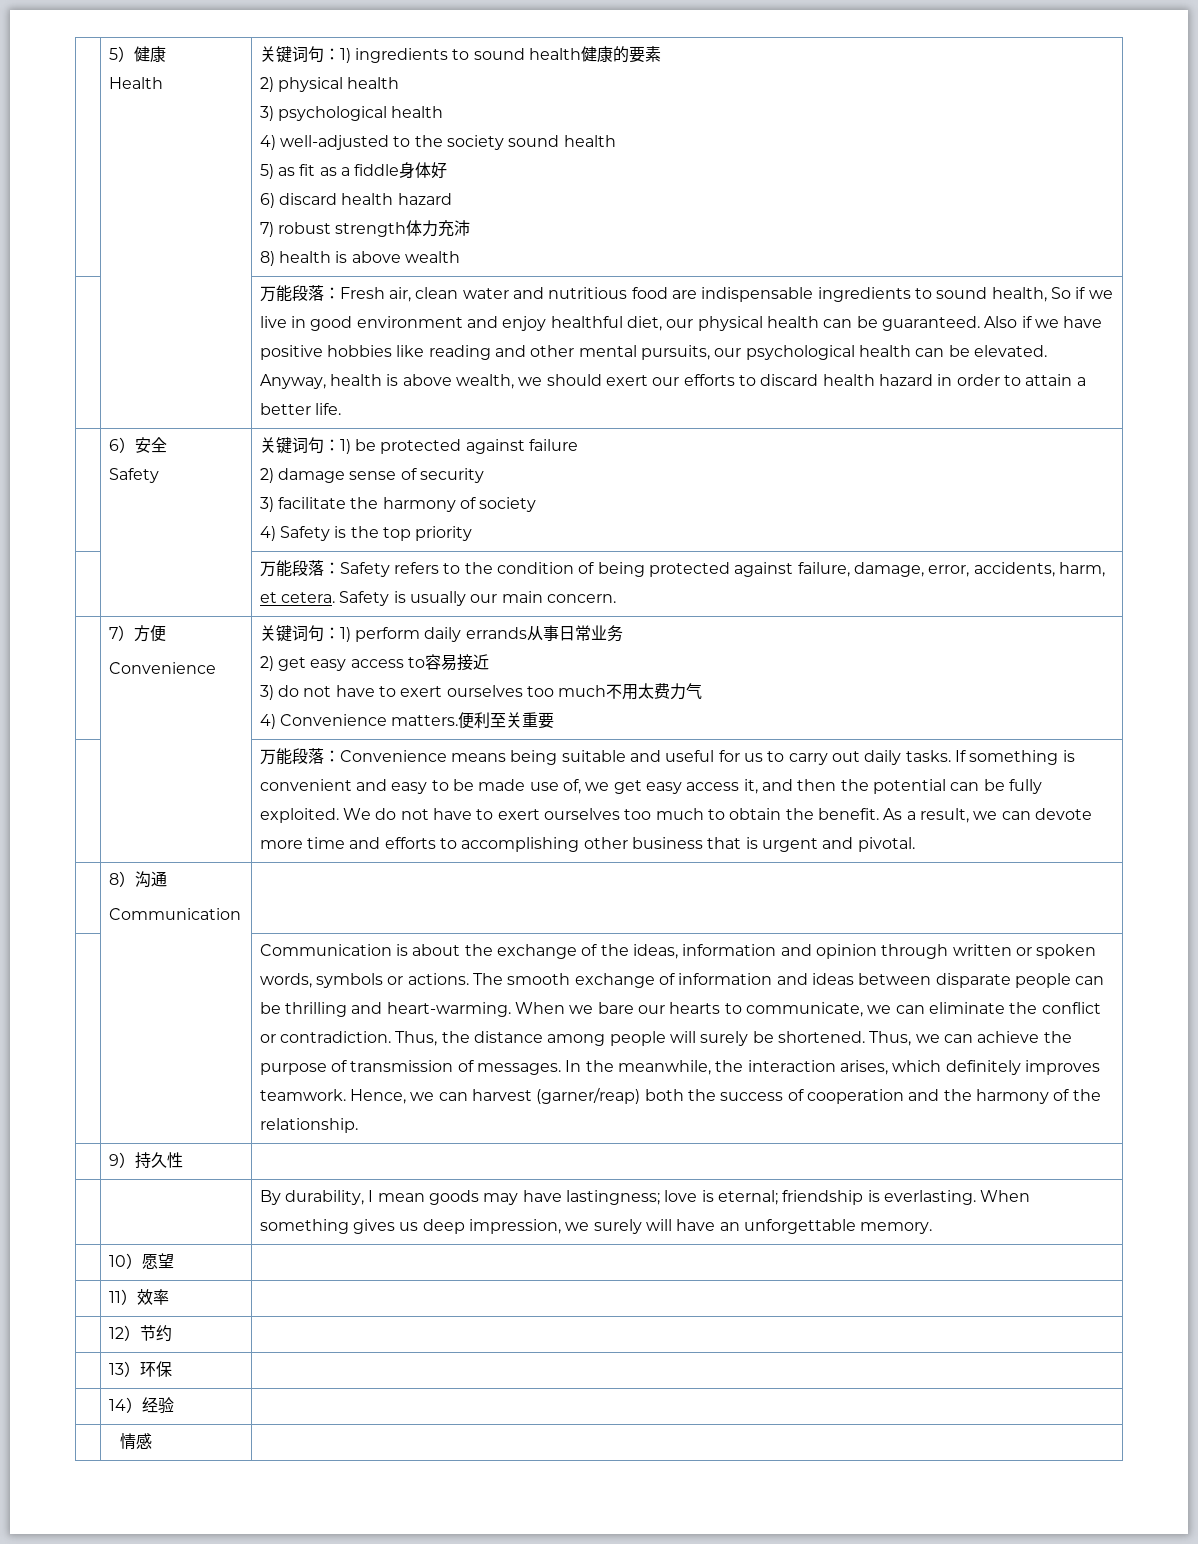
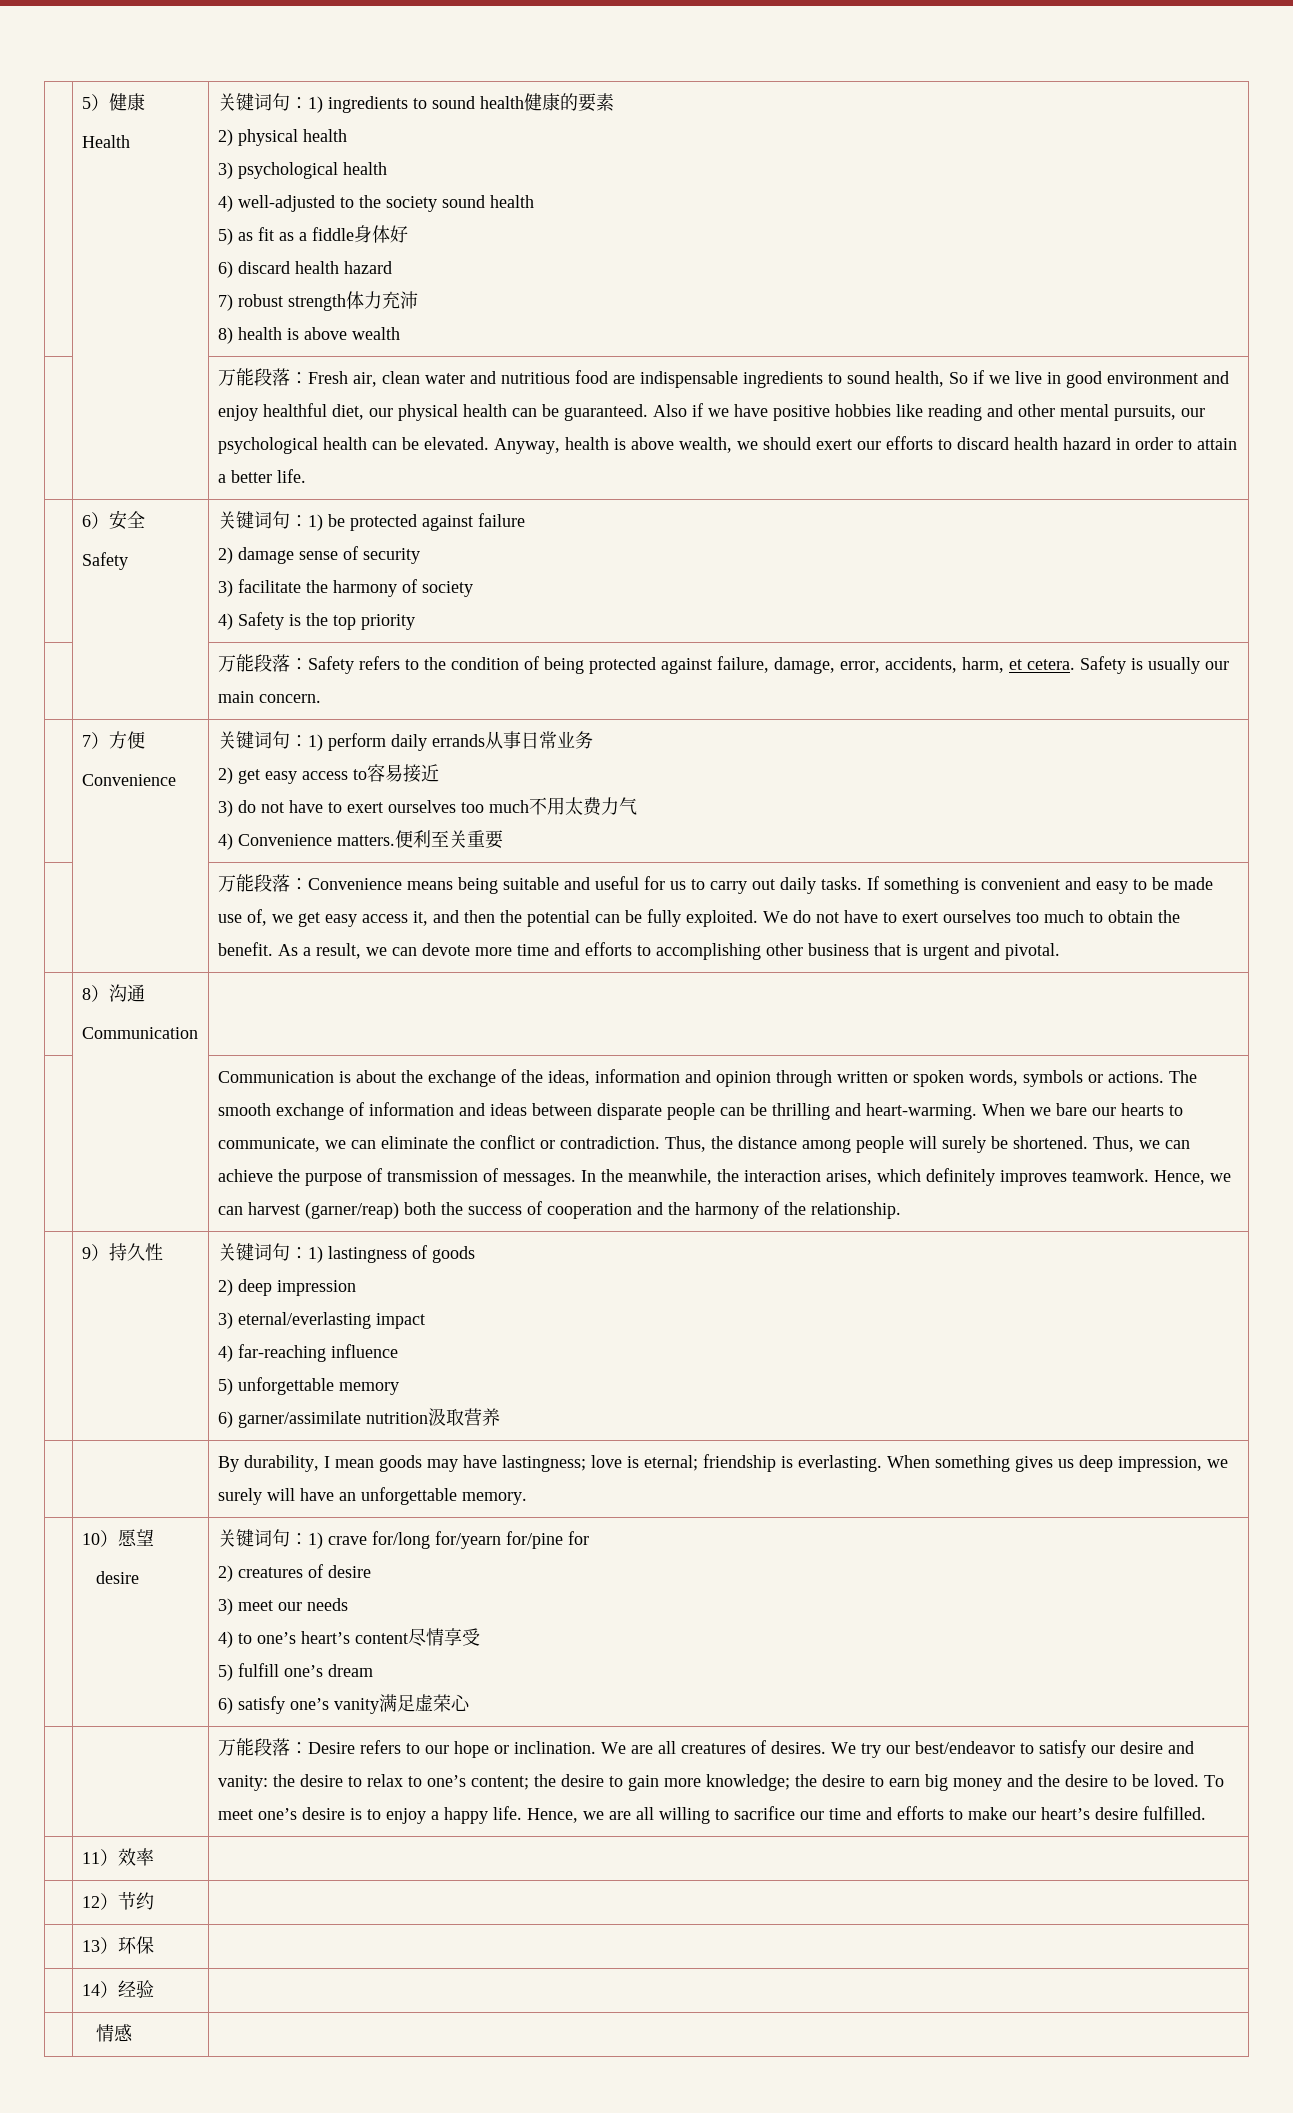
- | 9）持久性 |
+ | 9）持久性 | 关键词句：1) lastingness of goods
+ 2) deep impression
+ 3) eternal/everlasting impact
+ 4) far-reaching influence
+ 5) unforgettable memory
+ 6) garner/assimilate nutrition汲取营养
- | 10）愿望 |
+ | 10）愿望
+ desire | 关键词句：1) crave for/long for/yearn for/pine for
+ 2) creatures of desire
+ 3) meet our needs
+ 4) to one’s heart’s content尽情享受
+ 5) fulfill one’s dream
+ 6) satisfy one’s vanity满足虚荣心
+ | | 万能段落：Desire refers to our hope or inclination. We are all creatures of desires. We try our best/endeavor to satisfy our desire and vanity: the desire to relax to one’s content; the desire to gain more knowledge; the desire to earn big money and the desire to be loved. To meet one’s desire is to enjoy a happy life. Hence, we are all willing to sacrifice our time and efforts to make our heart’s desire fulfilled.

